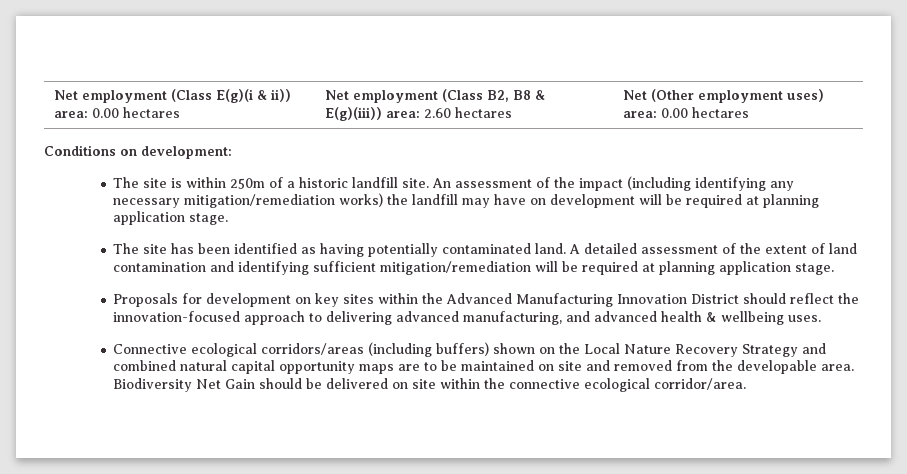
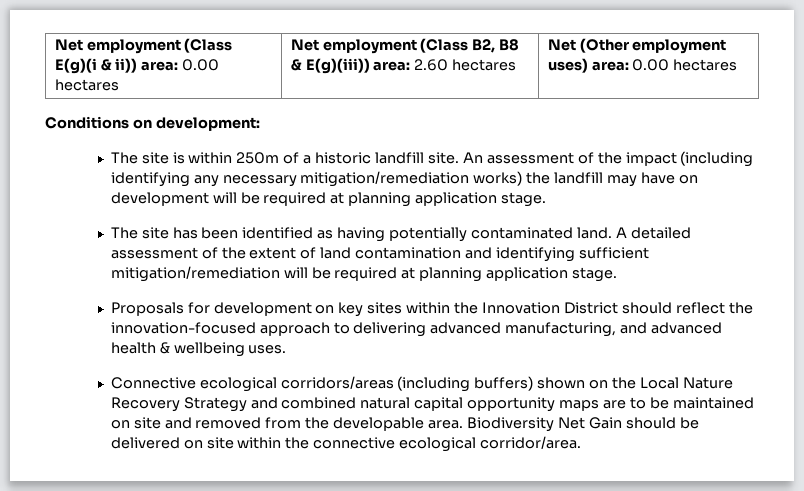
- Proposals for development on key sites within the Advanced Manufacturing Innovation District should reflect the innovation-focused approach to delivering advanced manufacturing, and advanced health & wellbeing uses.
+ Proposals for development on key sites within the Innovation District should reflect the innovation-focused approach to delivering advanced manufacturing, and advanced health & wellbeing uses.

